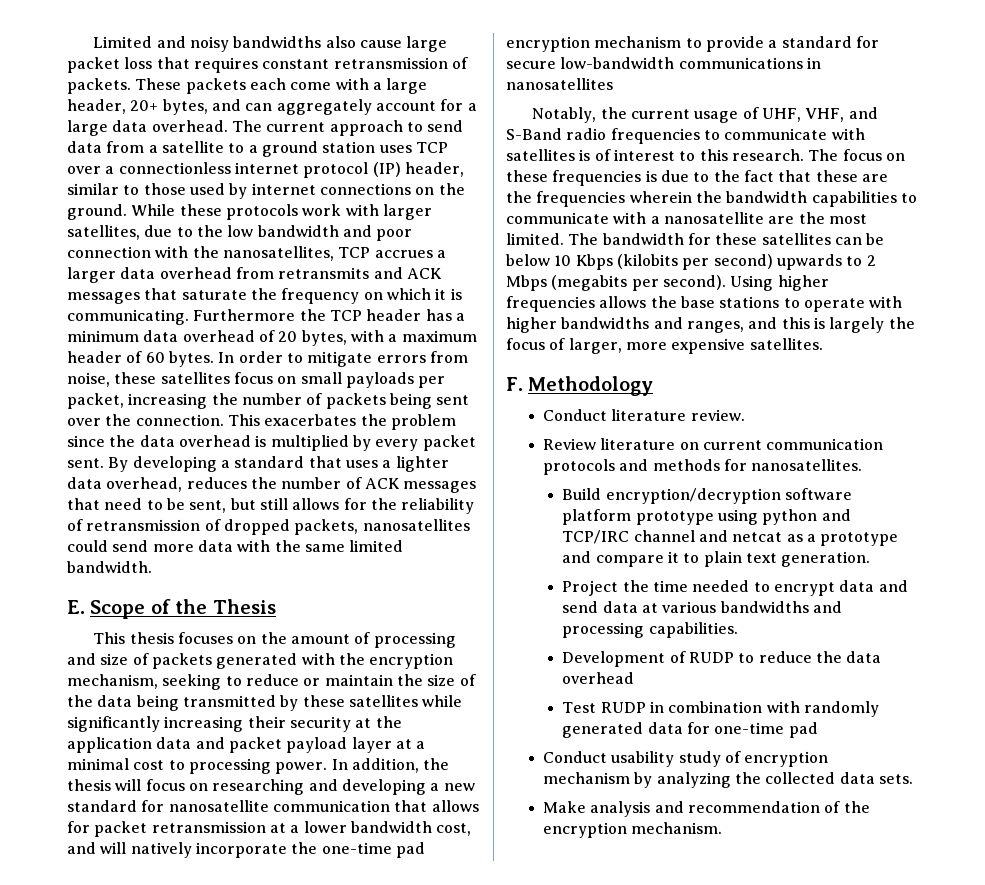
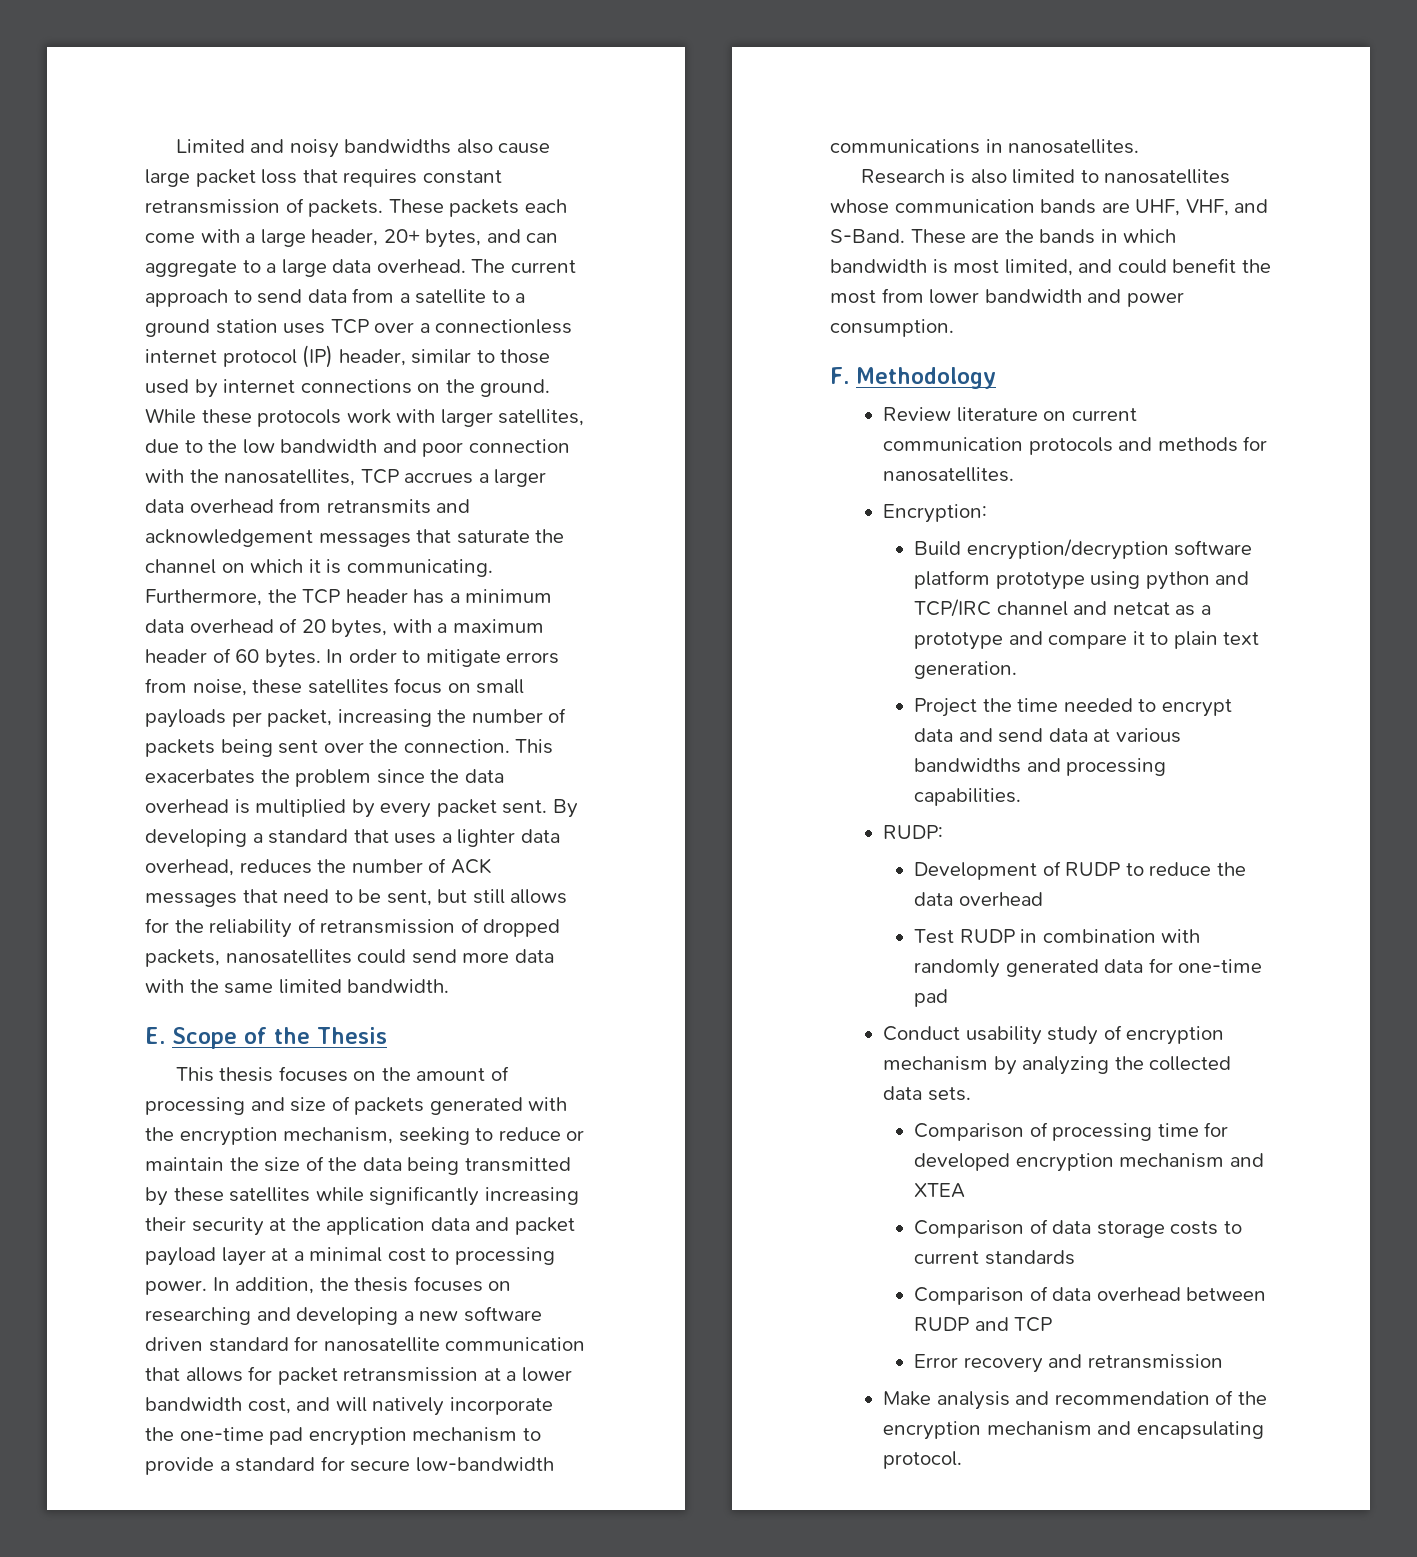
- These packets each come with a large header, 20+ bytes, and can aggregately account for a large data overhead.
+ These packets each come with a large header, 20+ bytes, and can aggregate to a large data overhead.
- While these protocols work with larger satellites, due to the low bandwidth and poor connection with the nanosatellites, TCP accrues a larger data overhead from retransmits and ACK messages that saturate the frequency on which it is communicating.
+ While these protocols work with larger satellites, due to the low bandwidth and poor connection with the nanosatellites, TCP accrues a larger data overhead from retransmits and acknowledgement messages that saturate the channel on which it is communicating.
- Furthermore the TCP header has a minimum data overhead of 20 bytes, with a maximum header of 60 bytes.
+ Furthermore, the TCP header has a minimum data overhead of 20 bytes, with a maximum header of 60 bytes.
- In addition, the thesis will focus on researching and developing a new standard for nanosatellite communication that allows for packet retransmission at a lower bandwidth cost, and will natively incorporate the one-time pad encryption mechanism to provide a standard for secure low-bandwidth communications in nanosatellites
- Notably, the current usage of UHF, VHF, and S-Band radio frequencies to communicate with satellites is of interest to this research. The focus on these frequencies is due to the fact that these are the frequencies wherein the bandwidth capabilities to communicate with a nanosatellite are the most limited. The bandwidth for these satellites can be below 10 Kbps (kilobits per second) upwards to 2 Mbps (megabits per second). Using higher frequencies allows the base stations to operate with higher bandwidths and ranges, and this is largely the focus of larger, more expensive satellites.
+ In addition, the thesis focuses on researching and developing a new software driven standard for nanosatellite communication that allows for packet retransmission at a lower bandwidth cost, and will natively incorporate the one-time pad encryption mechanism to provide a standard for secure low-bandwidth communications in nanosatellites.
+ Research is also limited to nanosatellites whose communication bands are UHF, VHF, and S-Band. These are the bands in which bandwidth is most limited, and could benefit the most from lower bandwidth and power consumption.
- Conduct literature review.
+ Encryption:
+ RUDP:
+ Comparison of processing time for developed encryption mechanism and XTEA
+ Comparison of data storage costs to current standards
+ Comparison of data overhead between RUDP and TCP
+ Error recovery and retransmission
- Make analysis and recommendation of the encryption mechanism.
+ Make analysis and recommendation of the encryption mechanism and encapsulating protocol.

